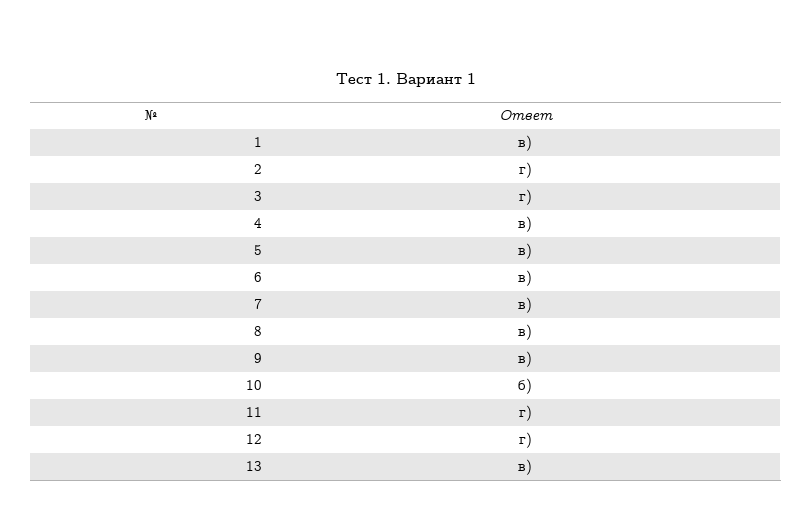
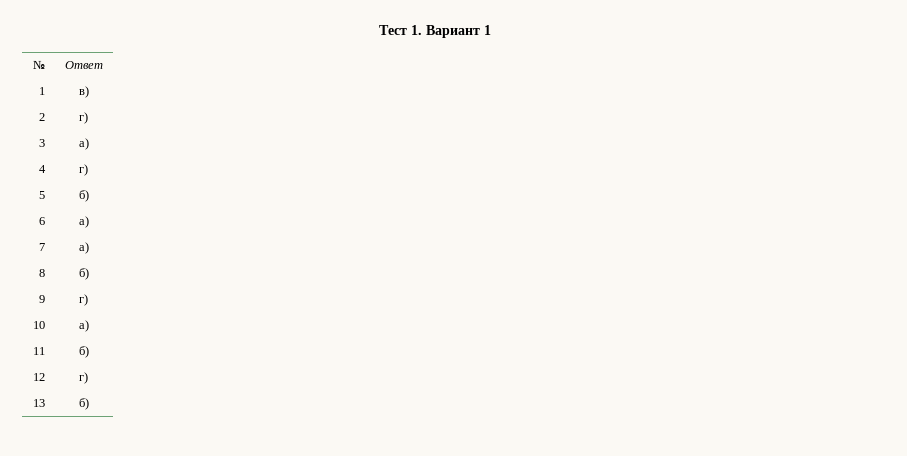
- 3 | г)
+ 3 | a)
- 4 | в)
+ 4 | г)
- 5 | в)
+ 5 | б)
- 6 | в)
+ 6 | a)
- 7 | в)
+ 7 | a)
- 8 | в)
+ 8 | б)
- 9 | в)
+ 9 | г)
- 10 | б)
+ 10 | a)
- 11 | г)
+ 11 | б)
- 13 | в)
+ 13 | б)

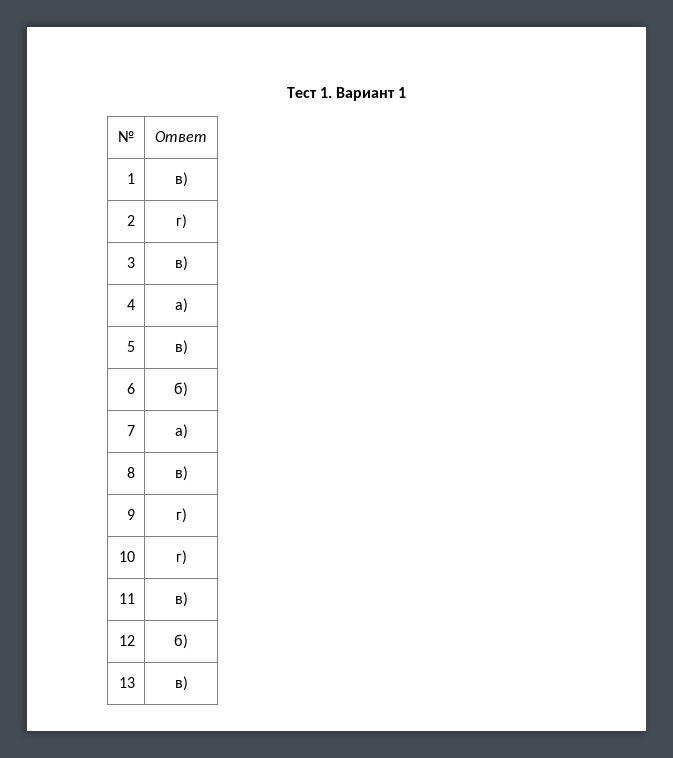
- 3 | a)
+ 3 | в)
- 4 | г)
+ 4 | a)
- 5 | б)
+ 5 | в)
- 6 | a)
+ 6 | б)
- 8 | б)
+ 8 | в)
- 10 | a)
+ 10 | г)
- 11 | б)
+ 11 | в)
- 12 | г)
+ 12 | б)
- 13 | б)
+ 13 | в)

